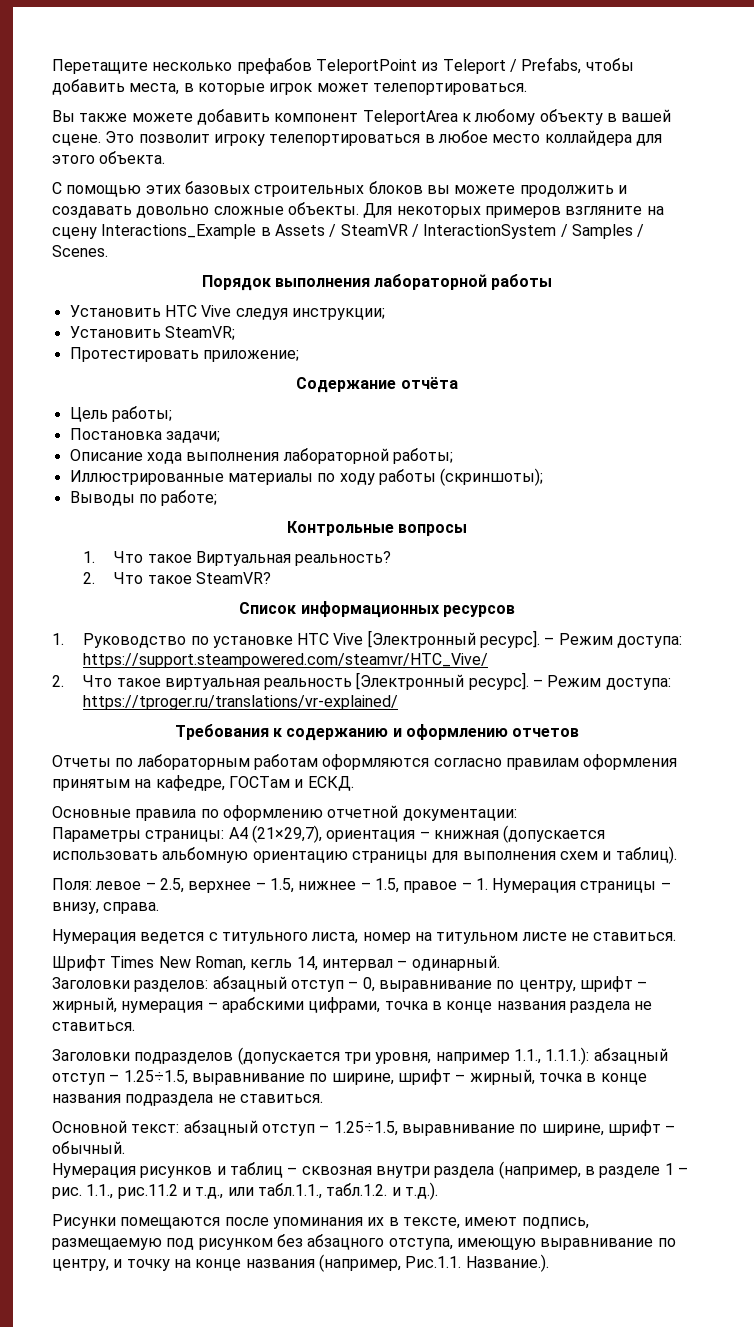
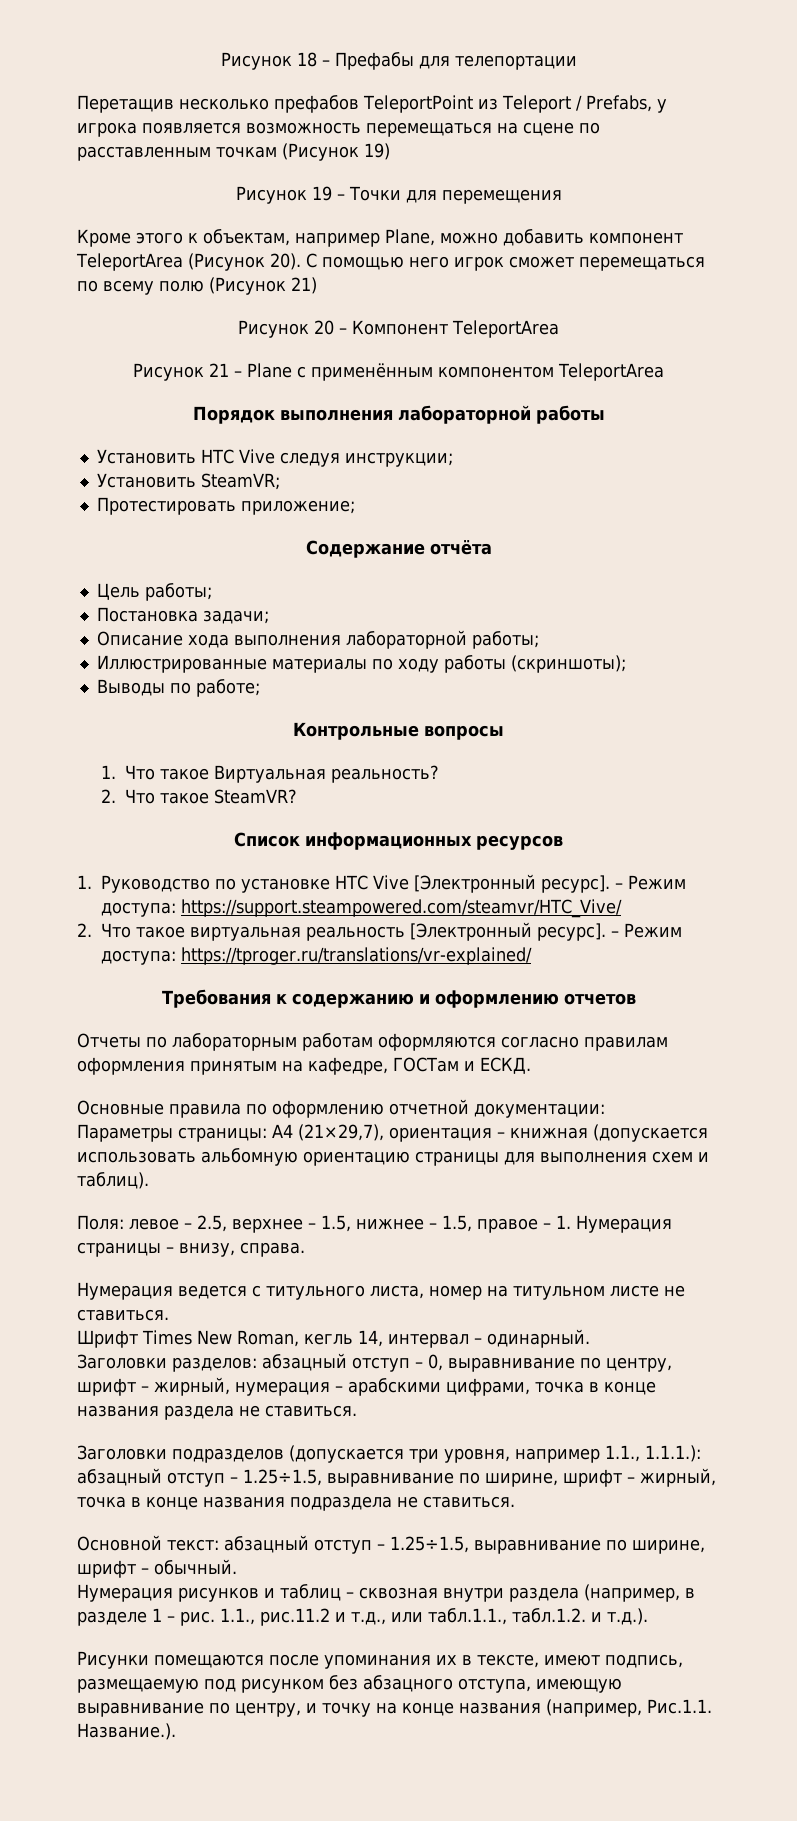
- Перетащите несколько префабов TeleportPoint из Teleport / Prefabs, чтобы добавить места, в которые игрок может телепортироваться.
- Вы также можете добавить компонент TeleportArea к любому объекту в вашей сцене. Это позволит игроку телепортироваться в любое место коллайдера для этого объекта.
- С помощью этих базовых строительных блоков вы можете продолжить и создавать довольно сложные объекты. Для некоторых примеров взгляните на сцену Interactions_Example в Assets / SteamVR / InteractionSystem / Samples / Scenes.
+ Рисунок 18 – Префабы для телепортации
+ Перетащив несколько префабов TeleportPoint из Teleport / Prefabs, у игрока появляется возможность перемещаться на сцене по расставленным точкам (Рисунок 19)
+ Рисунок 19 – Точки для перемещения
+ Кроме этого к объектам, например Plane, можно добавить компонент TeleportArea (Рисунок 20). С помощью него игрок сможет перемещаться по всему полю (Рисунок 21)
+ Рисунок 20 – Компонент TeleportArea
+ Рисунок 21 – Plane с применённым компонентом TeleportArea

